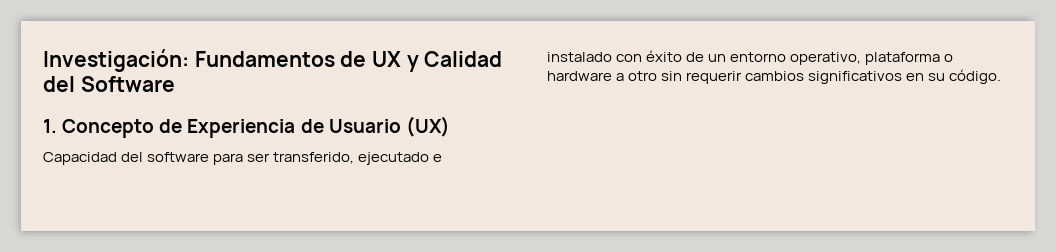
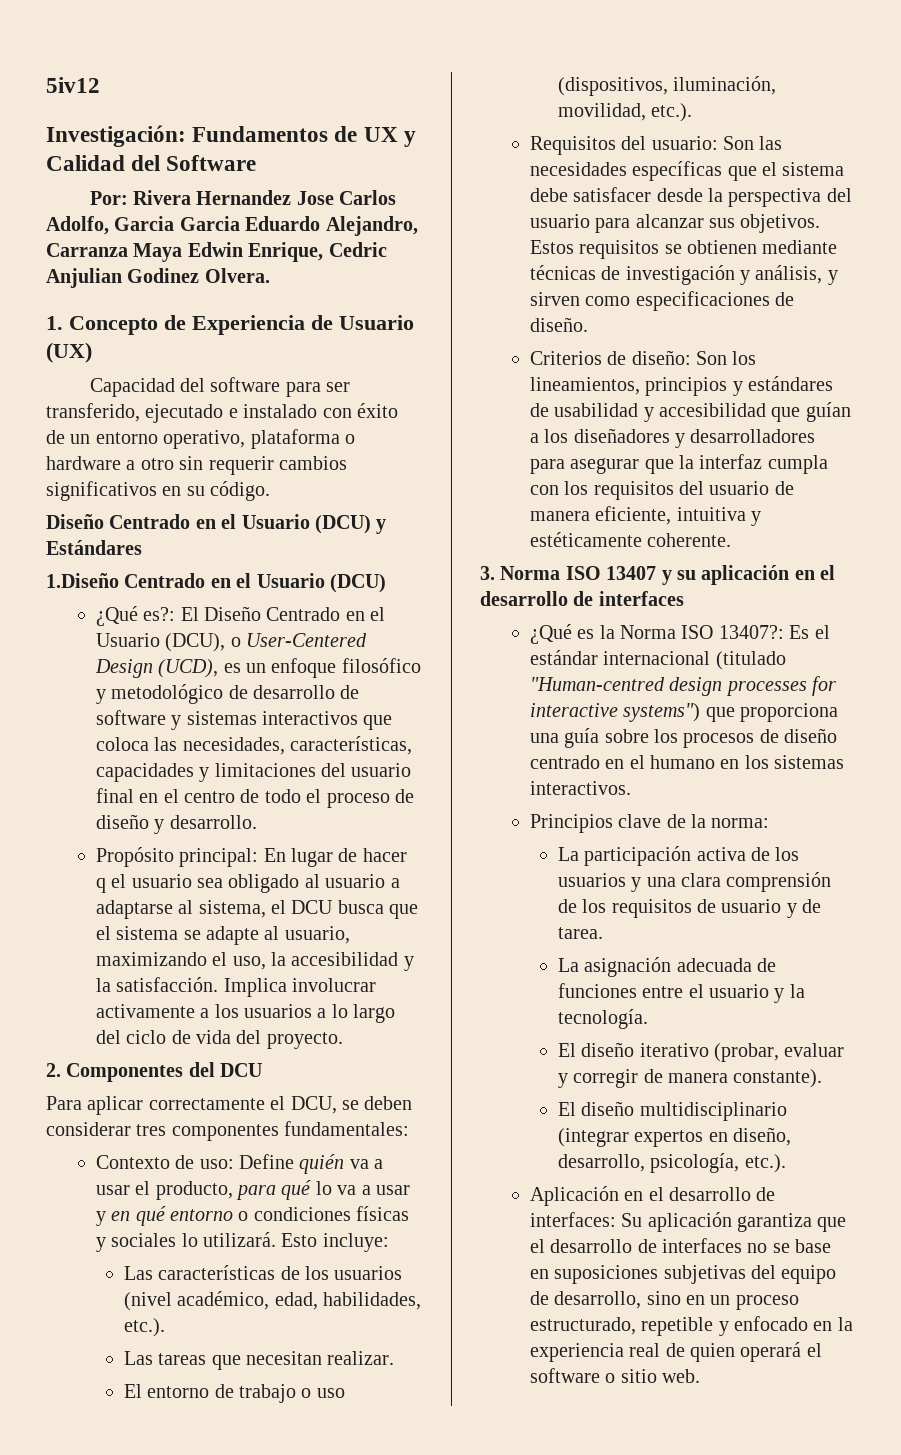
+ 5iv12
+ Por: Rivera Hernandez Jose Carlos Adolfo, Garcia Garcia Eduardo Alejandro, Carranza Maya Edwin Enrique, Cedric Anjulian Godinez Olvera.
+ Diseño Centrado en el Usuario (DCU) y Estándares
+ 1.Diseño Centrado en el Usuario (DCU)
+ ¿Qué es?: El Diseño Centrado en el Usuario (DCU), o User-Centered Design (UCD), es un enfoque filosófico y metodológico de desarrollo de software y sistemas interactivos que coloca las necesidades, características, capacidades y limitaciones del usuario final en el centro de todo el proceso de diseño y desarrollo.
+ Propósito principal: En lugar de hacer q el usuario sea obligado al usuario a adaptarse al sistema, el DCU busca que el sistema se adapte al usuario, maximizando el uso, la accesibilidad y la satisfacción. Implica involucrar activamente a los usuarios a lo largo del ciclo de vida del proyecto.
+ 2. Componentes del DCU
+ Para aplicar correctamente el DCU, se deben considerar tres componentes fundamentales:
+ Contexto de uso: Define quién va a usar el producto, para qué lo va a usar y en qué entorno o condiciones físicas y sociales lo utilizará. Esto incluye:
+ Las características de los usuarios (nivel académico, edad, habilidades, etc.).
+ Las tareas que necesitan realizar.
+ El entorno de trabajo o uso (dispositivos, iluminación, movilidad, etc.).
+ Requisitos del usuario: Son las necesidades específicas que el sistema debe satisfacer desde la perspectiva del usuario para alcanzar sus objetivos. Estos requisitos se obtienen mediante técnicas de investigación y análisis, y sirven como especificaciones de diseño.
+ Criterios de diseño: Son los lineamientos, principios y estándares de usabilidad y accesibilidad que guían a los diseñadores y desarrolladores para asegurar que la interfaz cumpla con los requisitos del usuario de manera eficiente, intuitiva y estéticamente coherente.
+ 3. Norma ISO 13407 y su aplicación en el desarrollo de interfaces
+ ¿Qué es la Norma ISO 13407?: Es el estándar internacional (titulado "Human-centred design processes for interactive systems") que proporciona una guía sobre los procesos de diseño centrado en el humano en los sistemas interactivos.
+ Principios clave de la norma:
+ La participación activa de los usuarios y una clara comprensión de los requisitos de usuario y de tarea.
+ La asignación adecuada de funciones entre el usuario y la tecnología.
+ El diseño iterativo (probar, evaluar y corregir de manera constante).
+ El diseño multidisciplinario (integrar expertos en diseño, desarrollo, psicología, etc.).
+ Aplicación en el desarrollo de interfaces: Su aplicación garantiza que el desarrollo de interfaces no se base en suposiciones subjetivas del equipo de desarrollo, sino en un proceso estructurado, repetible y enfocado en la experiencia real de quien operará el software o sitio web.

